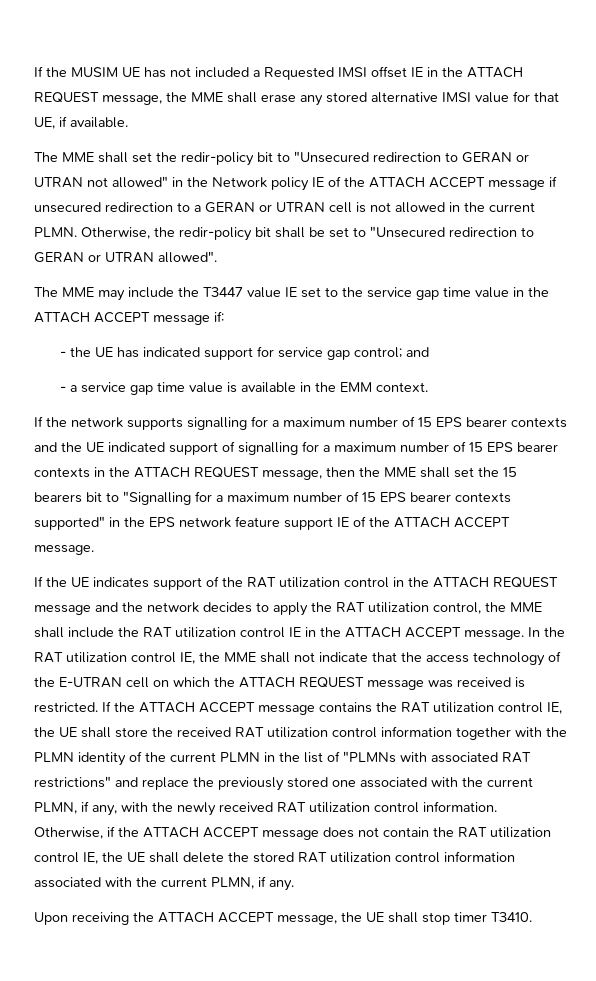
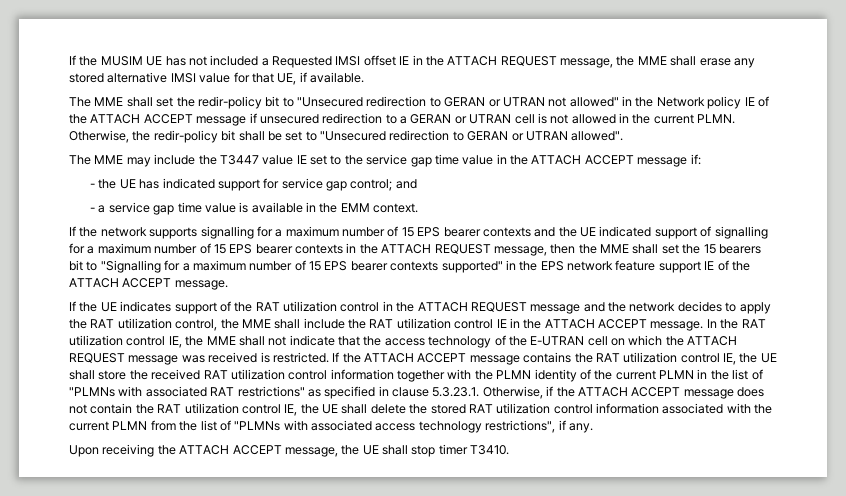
- If the ATTACH ACCEPT message contains the RAT utilization control IE, the UE shall store the received RAT utilization control information together with the PLMN identity of the current PLMN in the list of "PLMNs with associated RAT restrictions" and replace the previously stored one associated with the current PLMN, if any, with the newly received RAT utilization control information. Otherwise, if the ATTACH ACCEPT message does not contain the RAT utilization control IE, the UE shall delete the stored RAT utilization control information associated with the current PLMN, if any.
+ If the ATTACH ACCEPT message contains the RAT utilization control IE, the UE shall store the received RAT utilization control information together with the PLMN identity of the current PLMN in the list of "PLMNs with associated RAT restrictions" as specified in clause 5.3.23.1. Otherwise, if the ATTACH ACCEPT message does not contain the RAT utilization control IE, the UE shall delete the stored RAT utilization control information associated with the current PLMN from the list of "PLMNs with associated access technology restrictions", if any.

